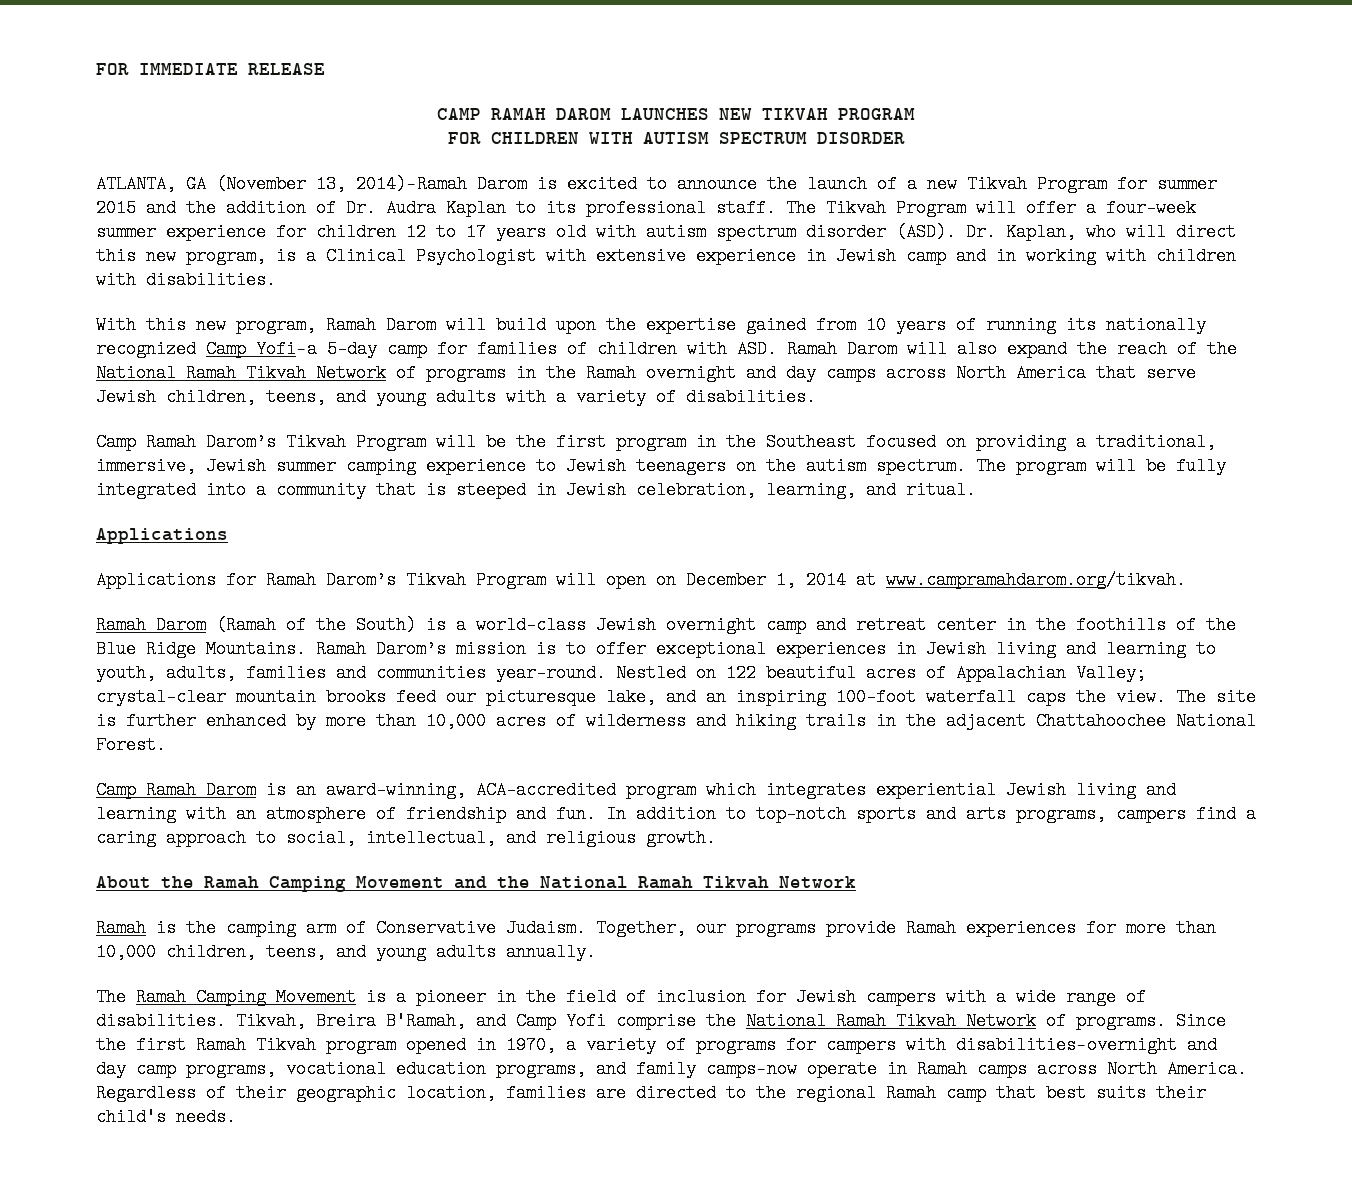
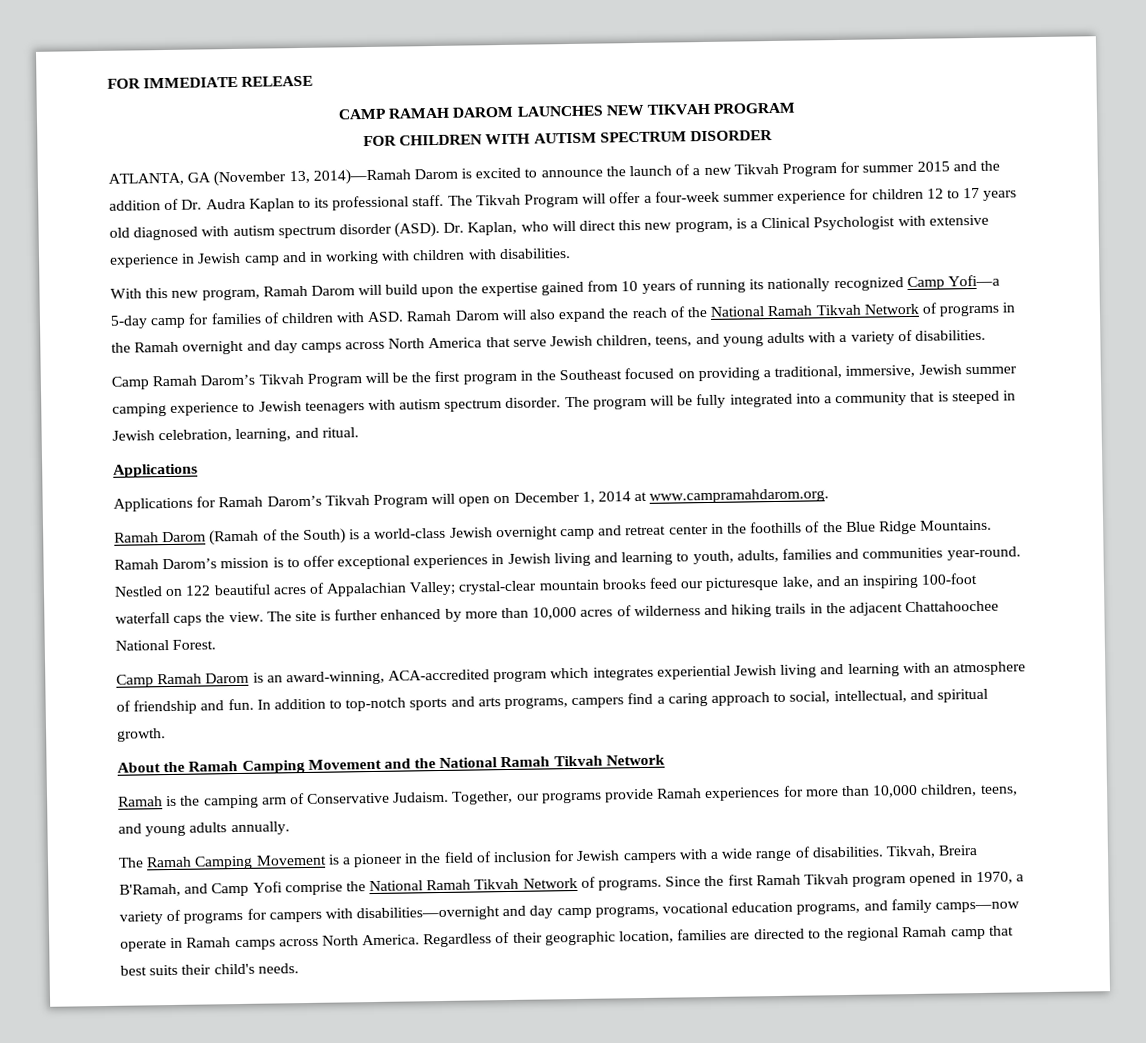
- The Tikvah Program will offer a four-week summer experience for children 12 to 17 years old with autism spectrum disorder (ASD).
+ The Tikvah Program will offer a four-week summer experience for children 12 to 17 years old diagnosed with autism spectrum disorder (ASD).
- Camp Ramah Darom’s Tikvah Program will be the first program in the Southeast focused on providing a traditional, immersive, Jewish summer camping experience to Jewish teenagers on the autism spectrum.
+ Camp Ramah Darom’s Tikvah Program will be the first program in the Southeast focused on providing a traditional, immersive, Jewish summer camping experience to Jewish teenagers with autism spectrum disorder.
- Applications for Ramah Darom’s Tikvah Program will open on December 1, 2014 at www.campramahdarom.org/tikvah.
+ Applications for Ramah Darom’s Tikvah Program will open on December 1, 2014 at www.campramahdarom.org.
- In addition to top-notch sports and arts programs, campers find a caring approach to social, intellectual, and religious growth.
+ In addition to top-notch sports and arts programs, campers find a caring approach to social, intellectual, and spiritual growth.

